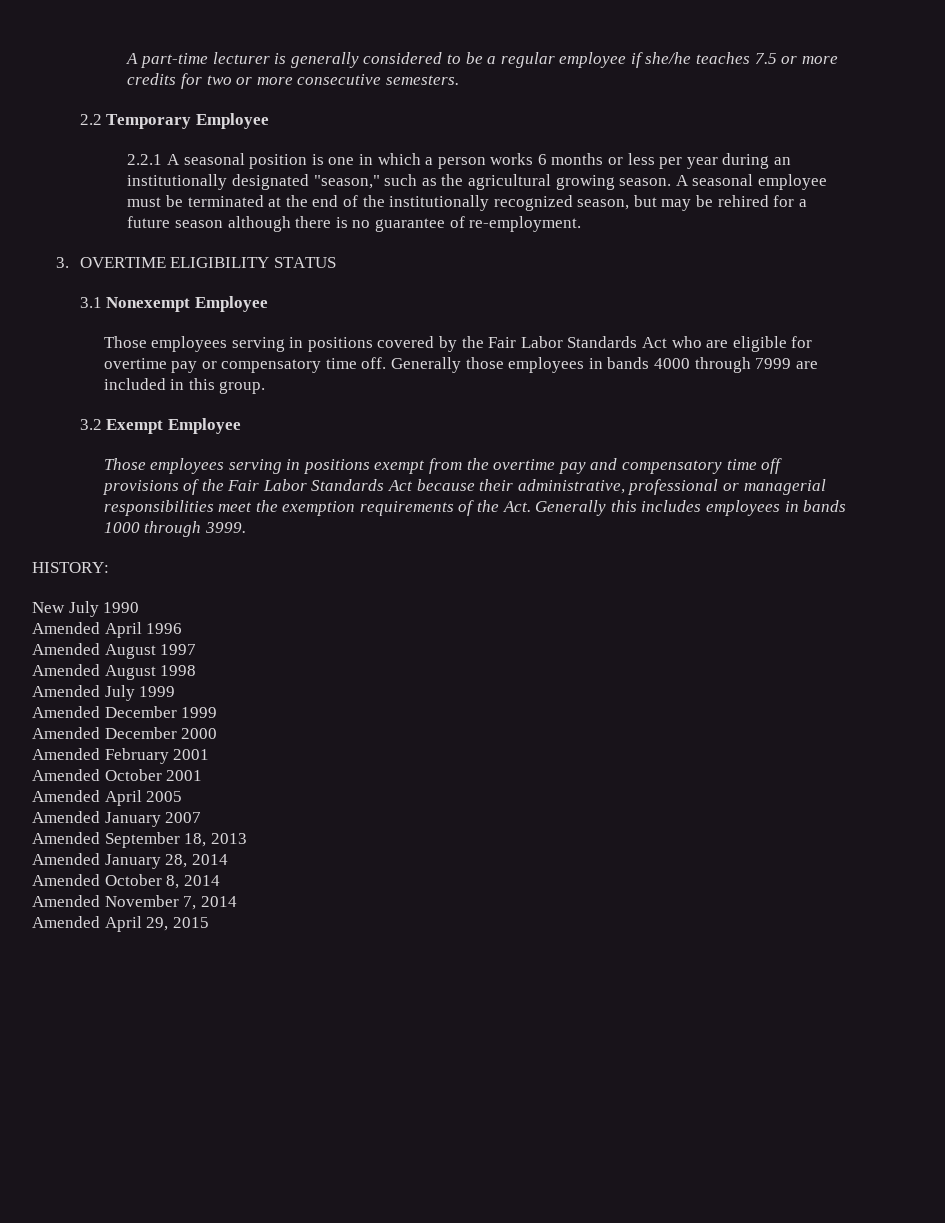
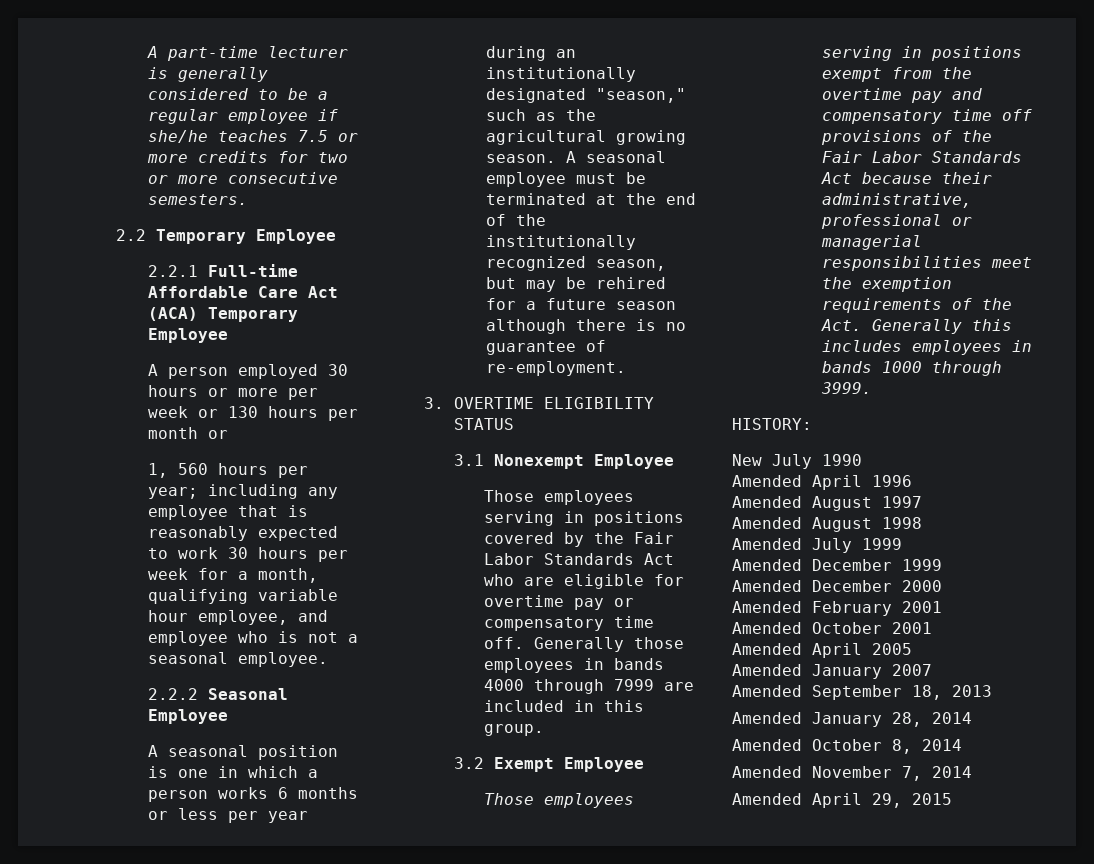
- 2.2.1 A seasonal position is one in which a person works 6 months or less per year during an institutionally designated "season," such as the agricultural growing season.
+ 2.2.1 Full-time Affordable Care Act (ACA) Temporary Employee
+ A person employed 30 hours or more per week or 130 hours per month or
+ 1, 560 hours per year; including any employee that is reasonably expected to work 30 hours per week for a month, qualifying variable hour employee, and employee who is not a seasonal employee.
+ 2.2.2 Seasonal Employee
+ A seasonal position is one in which a person works 6 months or less per year during an institutionally designated "season," such as the agricultural growing season.

